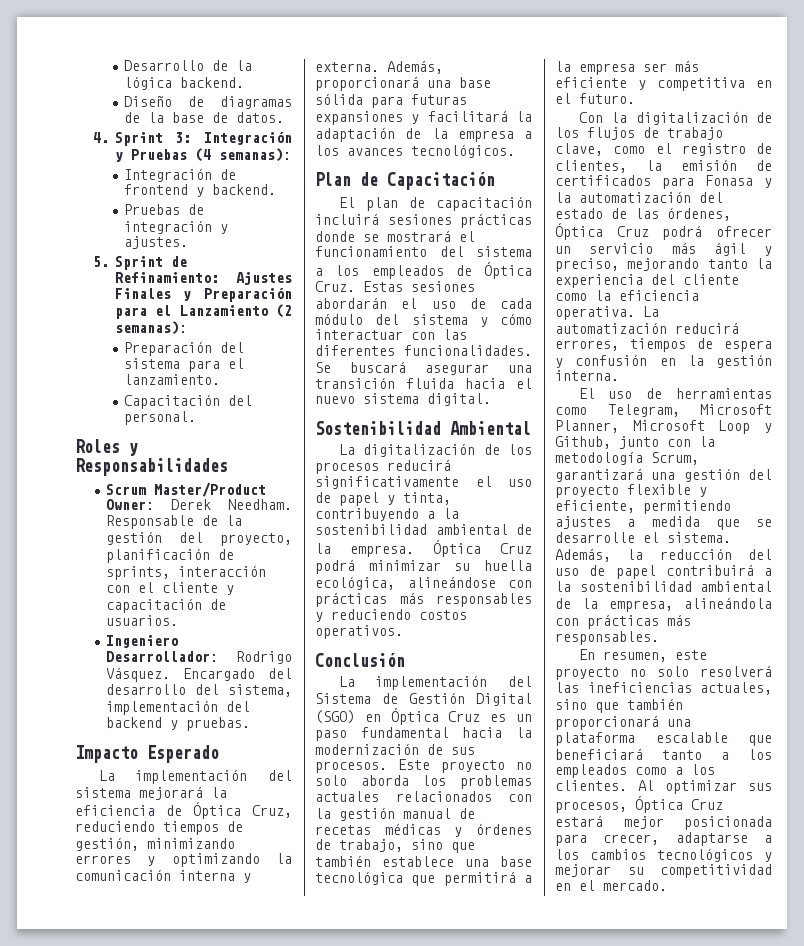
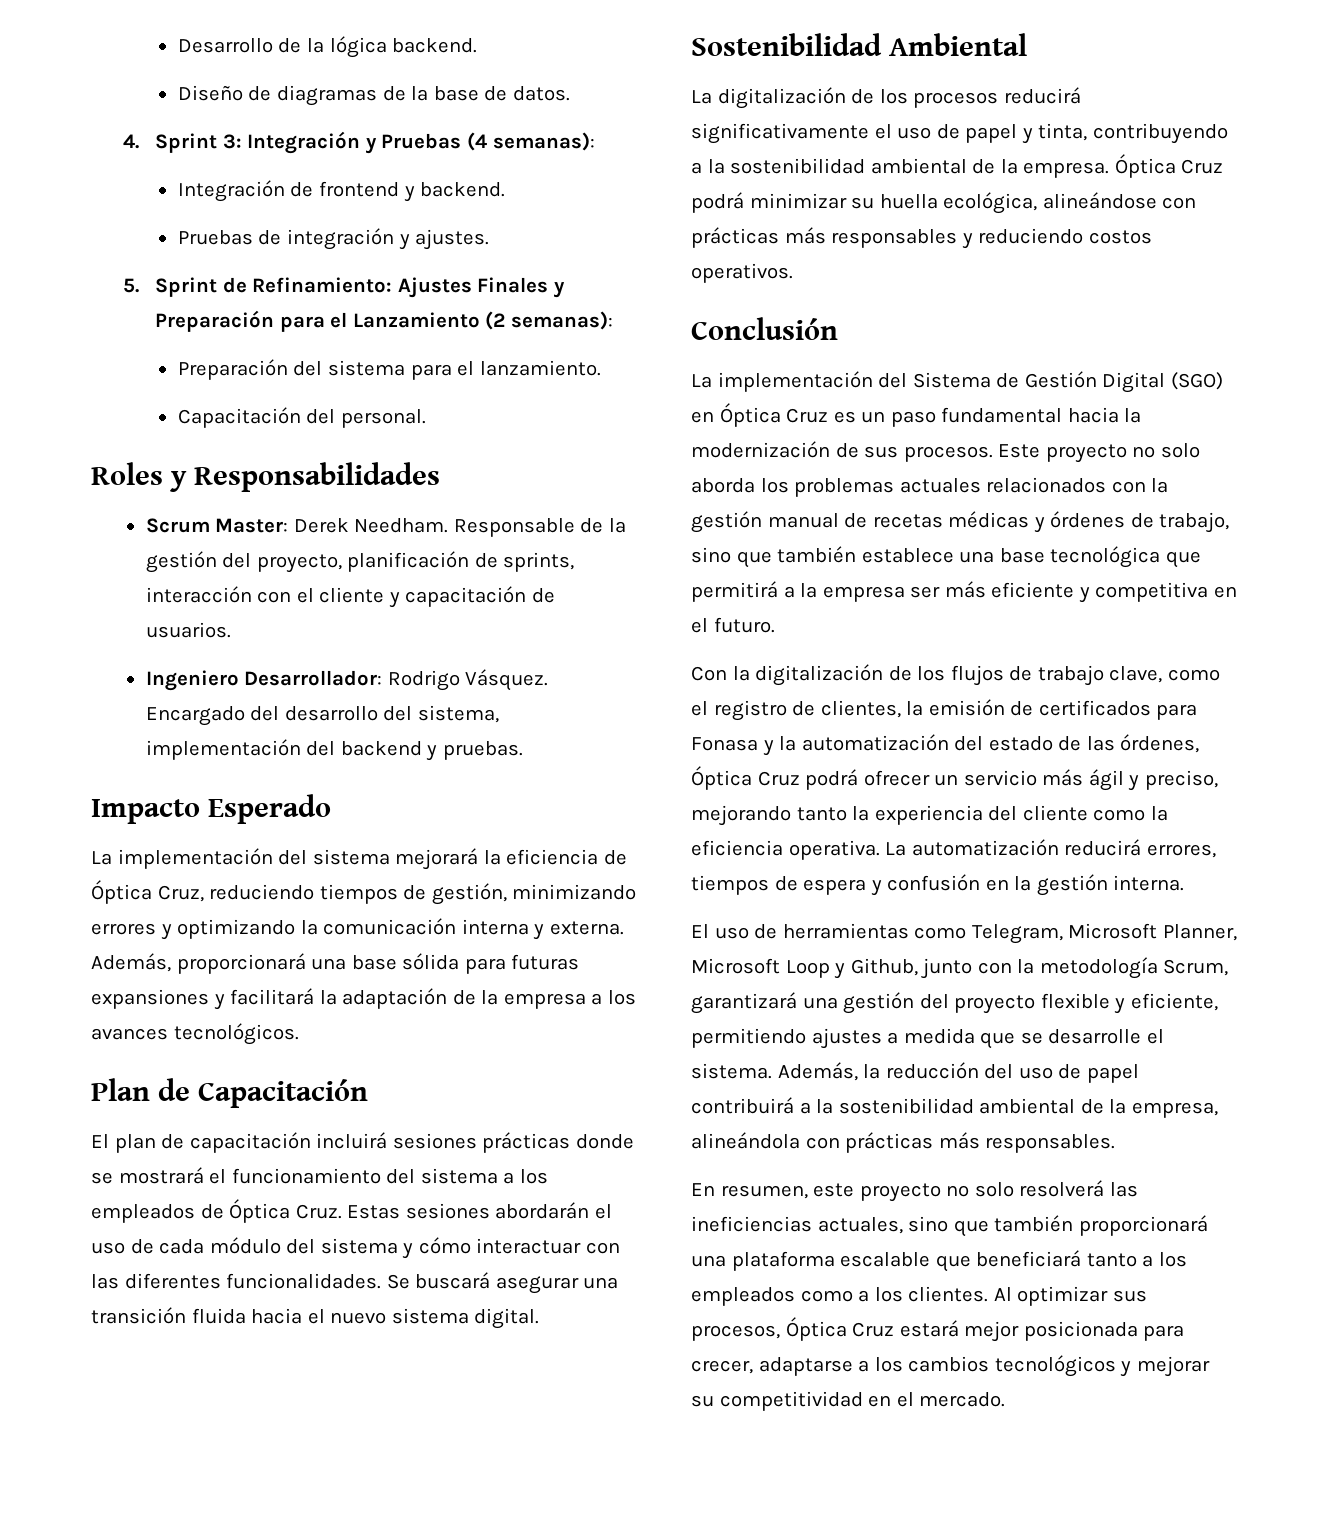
- Scrum Master/Product Owner: Derek Needham.
+ Scrum Master: Derek Needham.

